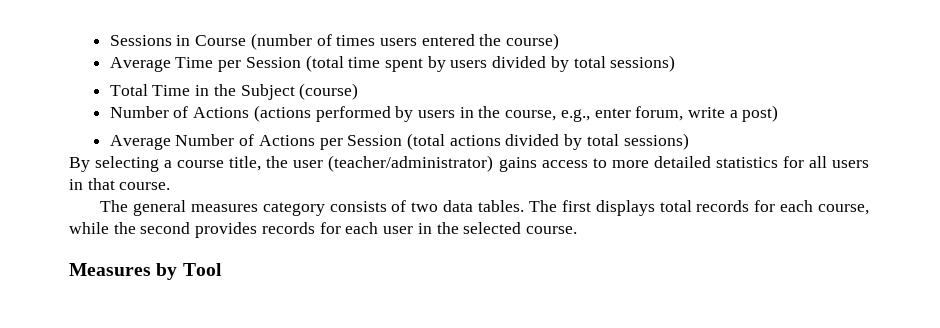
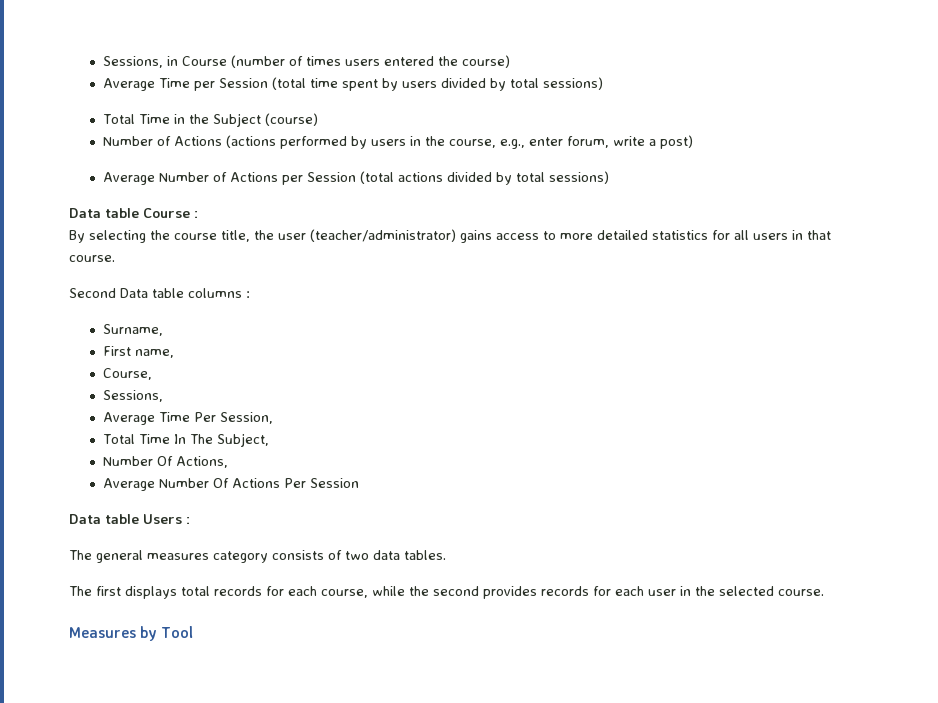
- Sessions in Course (number of times users entered the course)
+ Sessions, in Course (number of times users entered the course)
+ Data table Course :
- By selecting a course title, the user (teacher/administrator) gains access to more detailed statistics for all users in that course.
+ By selecting the course title, the user (teacher/administrator) gains access to more detailed statistics for all users in that course.
+ Second Data table columns :
+ Surname,
+ First name,
+ Course,
+ Sessions,
+ Average Time Per Session,
+ Total Time In The Subject,
+ Number Of Actions,
+ Average Number Of Actions Per Session
+ Data table Users :
- The general measures category consists of two data tables. The first displays total records for each course, while the second provides records for each user in the selected course.
+ The general measures category consists of two data tables.
+ The first displays total records for each course, while the second provides records for each user in the selected course.

